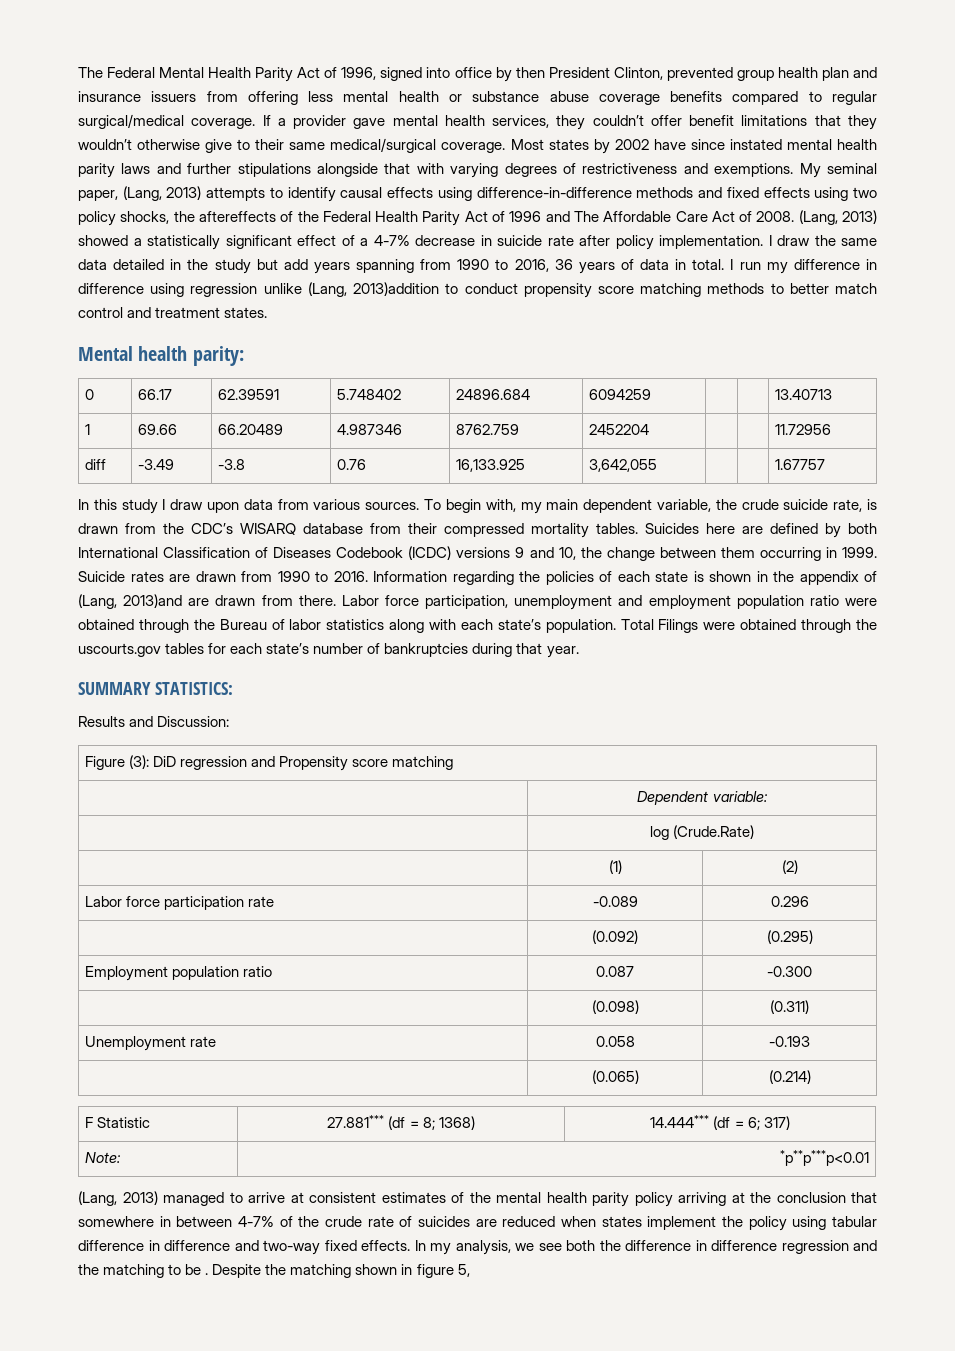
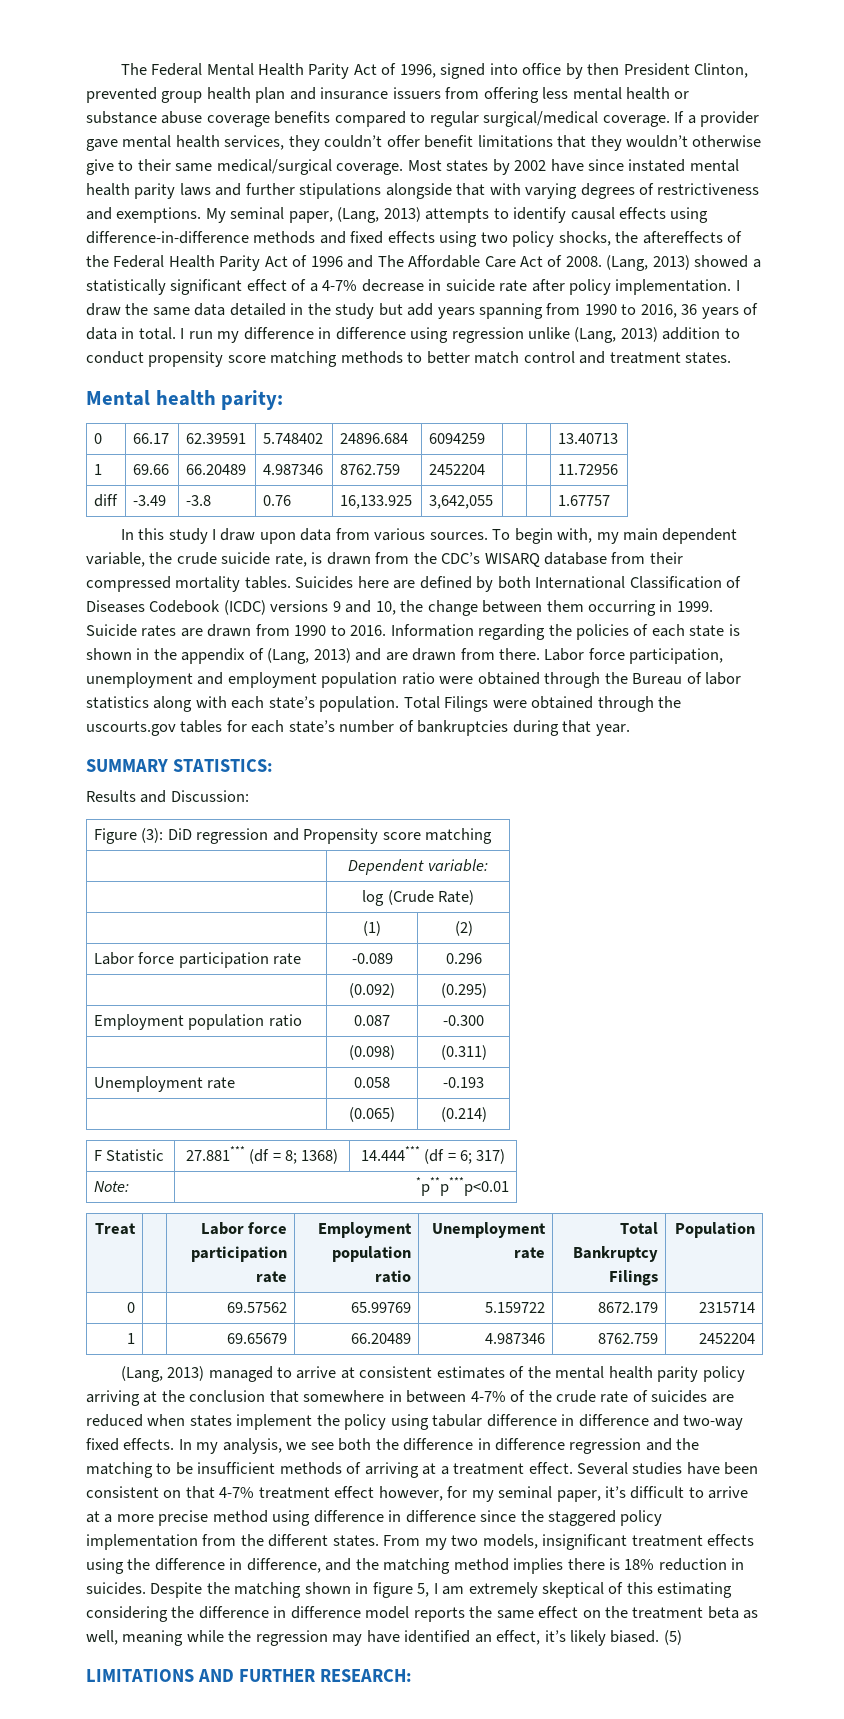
- I run my difference in difference using regression unlike (Lang, 2013)addition to conduct propensity score matching methods to better match control and treatment states.
+ I run my difference in difference using regression unlike (Lang, 2013) addition to conduct propensity score matching methods to better match control and treatment states.
- Information regarding the policies of each state is shown in the appendix of (Lang, 2013)and are drawn from there.
+ Information regarding the policies of each state is shown in the appendix of (Lang, 2013) and are drawn from there.
- | log (Crude.Rate)
+ | log (Crude Rate)
+ Treat | | Labor force participation rate | Employment population ratio | Unemployment rate | Total Bankruptcy Filings | Population
+ 0 | | 69.57562 | 65.99769 | 5.159722 | 8672.179 | 2315714
+ 1 | | 69.65679 | 66.20489 | 4.987346 | 8762.759 | 2452204
- In my analysis, we see both the difference in difference regression and the matching to be .
+ In my analysis, we see both the difference in difference regression and the matching to be insufficient methods of arriving at a treatment effect. Several studies have been consistent on that 4-7% treatment effect however, for my seminal paper, it’s difficult to arrive at a more precise method using difference in difference since the staggered policy implementation from the different states. From my two models, insignificant treatment effects using the difference in difference, and the matching method implies there is 18% reduction in suicides.
- Despite the matching shown in figure 5,
+ Despite the matching shown in figure 5, I am extremely skeptical of this estimating considering the difference in difference model reports the same effect on the treatment beta as well, meaning while the regression may have identified an effect, it’s likely biased. (5)
+ LIMITATIONS AND FURTHER RESEARCH:

